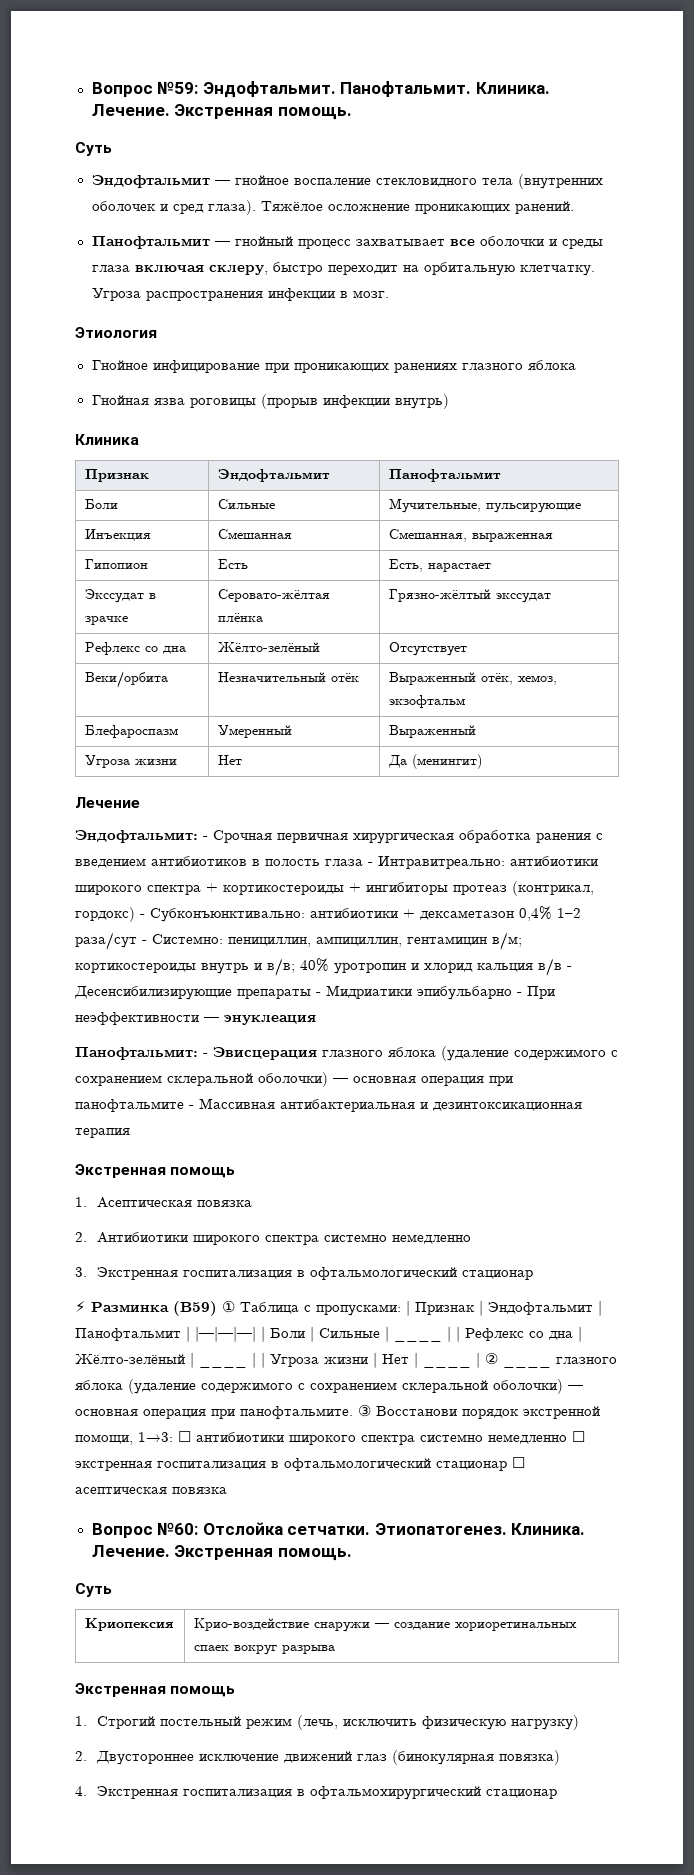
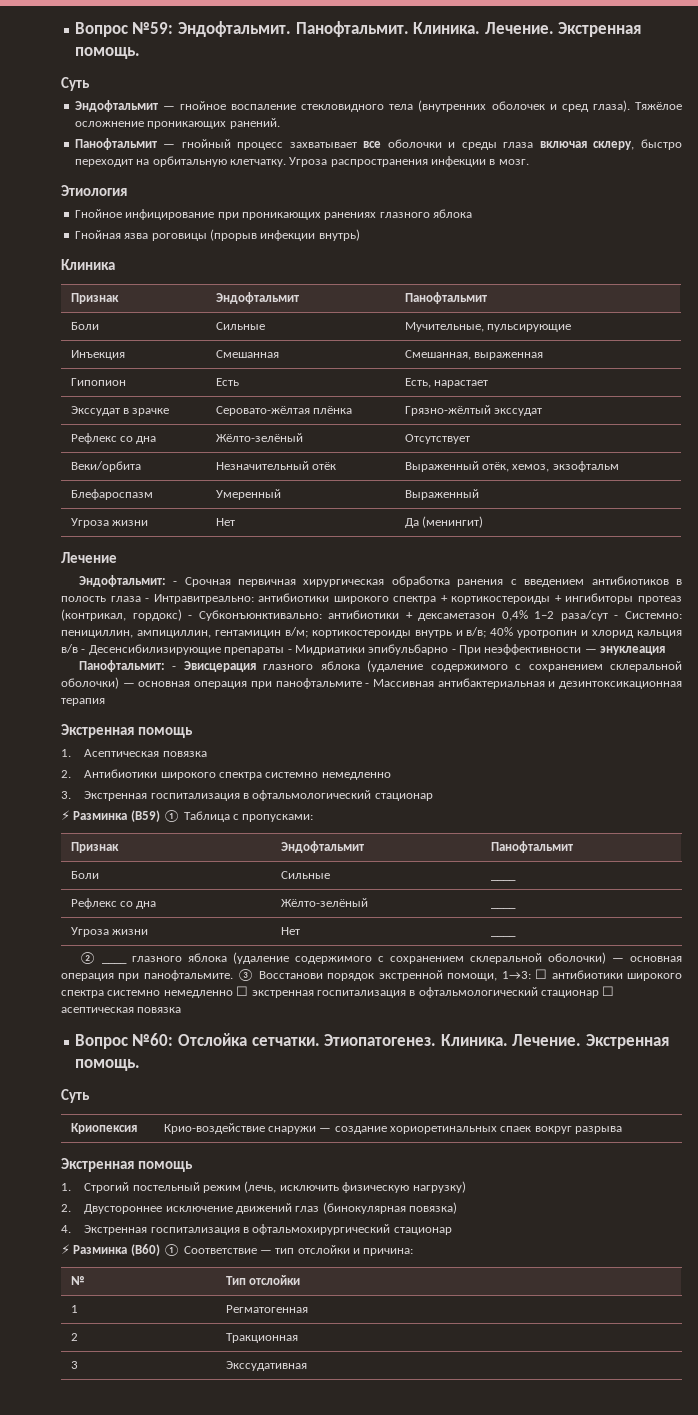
- ⚡ Разминка (В59) ① Таблица с пропусками: | Признак | Эндофтальмит | Панофтальмит | |—|—|—| | Боли | Сильные | ____ | | Рефлекс со дна | Жёлто-зелёный | ____ | | Угроза жизни | Нет | ____ | ② ____ глазного яблока (удаление содержимого с сохранением склеральной оболочки) — основная операция при панофтальмите.
+ ⚡ Разминка (В59) ① Таблица с пропусками:
+ Признак | Эндофтальмит | Панофтальмит
+ Боли | Сильные | ____
+ Рефлекс со дна | Жёлто-зелёный | ____
+ Угроза жизни | Нет | ____
+ ② ____ глазного яблока (удаление содержимого с сохранением склеральной оболочки) — основная операция при панофтальмите.
+ ⚡ Разминка (В60) ① Соответствие — тип отслойки и причина:
+ № | Тип отслойки
+ 1 | Регматогенная
+ 2 | Тракционная
+ 3 | Экссудативная

